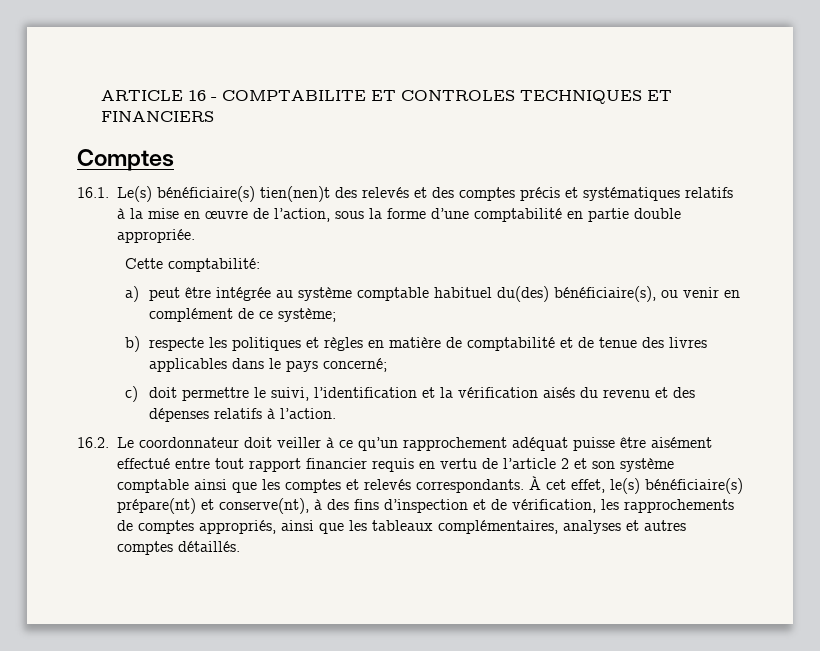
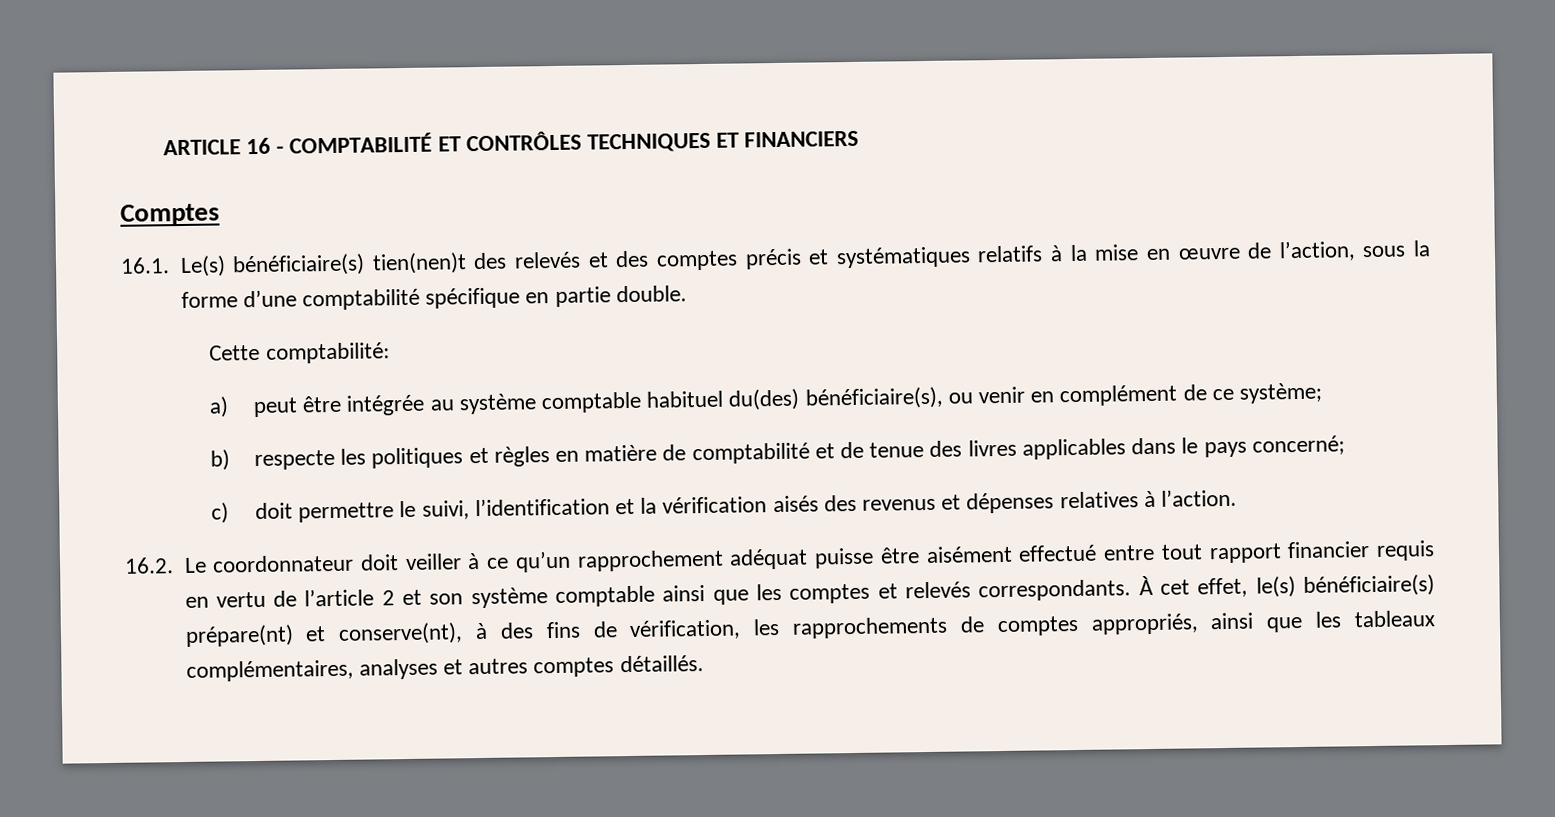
- ARTICLE 16 - COMPTABILITE ET CONTROLES TECHNIQUES ET FINANCIERS
+ ARTICLE 16 - COMPTABILITÉ ET CONTRÔLES TECHNIQUES ET FINANCIERS
- 16.1. Le(s) bénéficiaire(s) tien(nen)t des relevés et des comptes précis et systématiques relatifs à la mise en œuvre de l’action, sous la forme d’une comptabilité en partie double appropriée.
+ 16.1. Le(s) bénéficiaire(s) tien(nen)t des relevés et des comptes précis et systématiques relatifs à la mise en œuvre de l’action, sous la forme d’une comptabilité spécifique en partie double.
- c) doit permettre le suivi, l’identification et la vérification aisés du revenu et des dépenses relatifs à l’action.
+ c) doit permettre le suivi, l’identification et la vérification aisés des revenus et dépenses relatives à l’action.
- À cet effet, le(s) bénéficiaire(s) prépare(nt) et conserve(nt), à des fins d’inspection et de vérification, les rapprochements de comptes appropriés, ainsi que les tableaux complémentaires, analyses et autres comptes détaillés.
+ À cet effet, le(s) bénéficiaire(s) prépare(nt) et conserve(nt), à des fins de vérification, les rapprochements de comptes appropriés, ainsi que les tableaux complémentaires, analyses et autres comptes détaillés.

